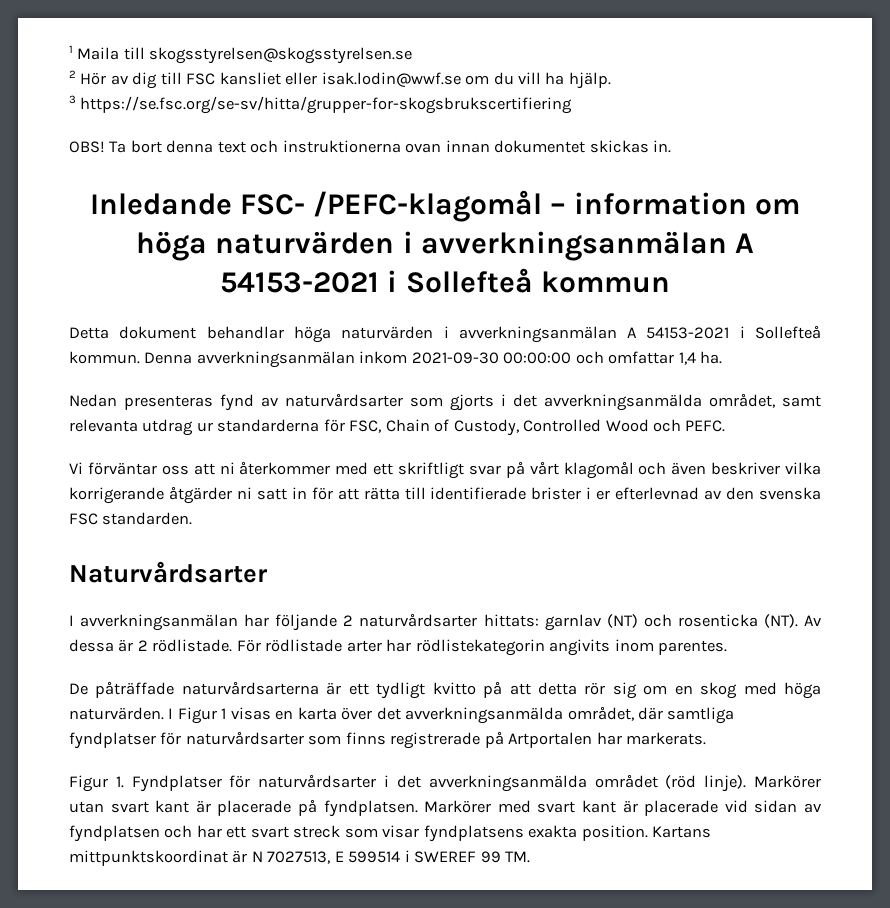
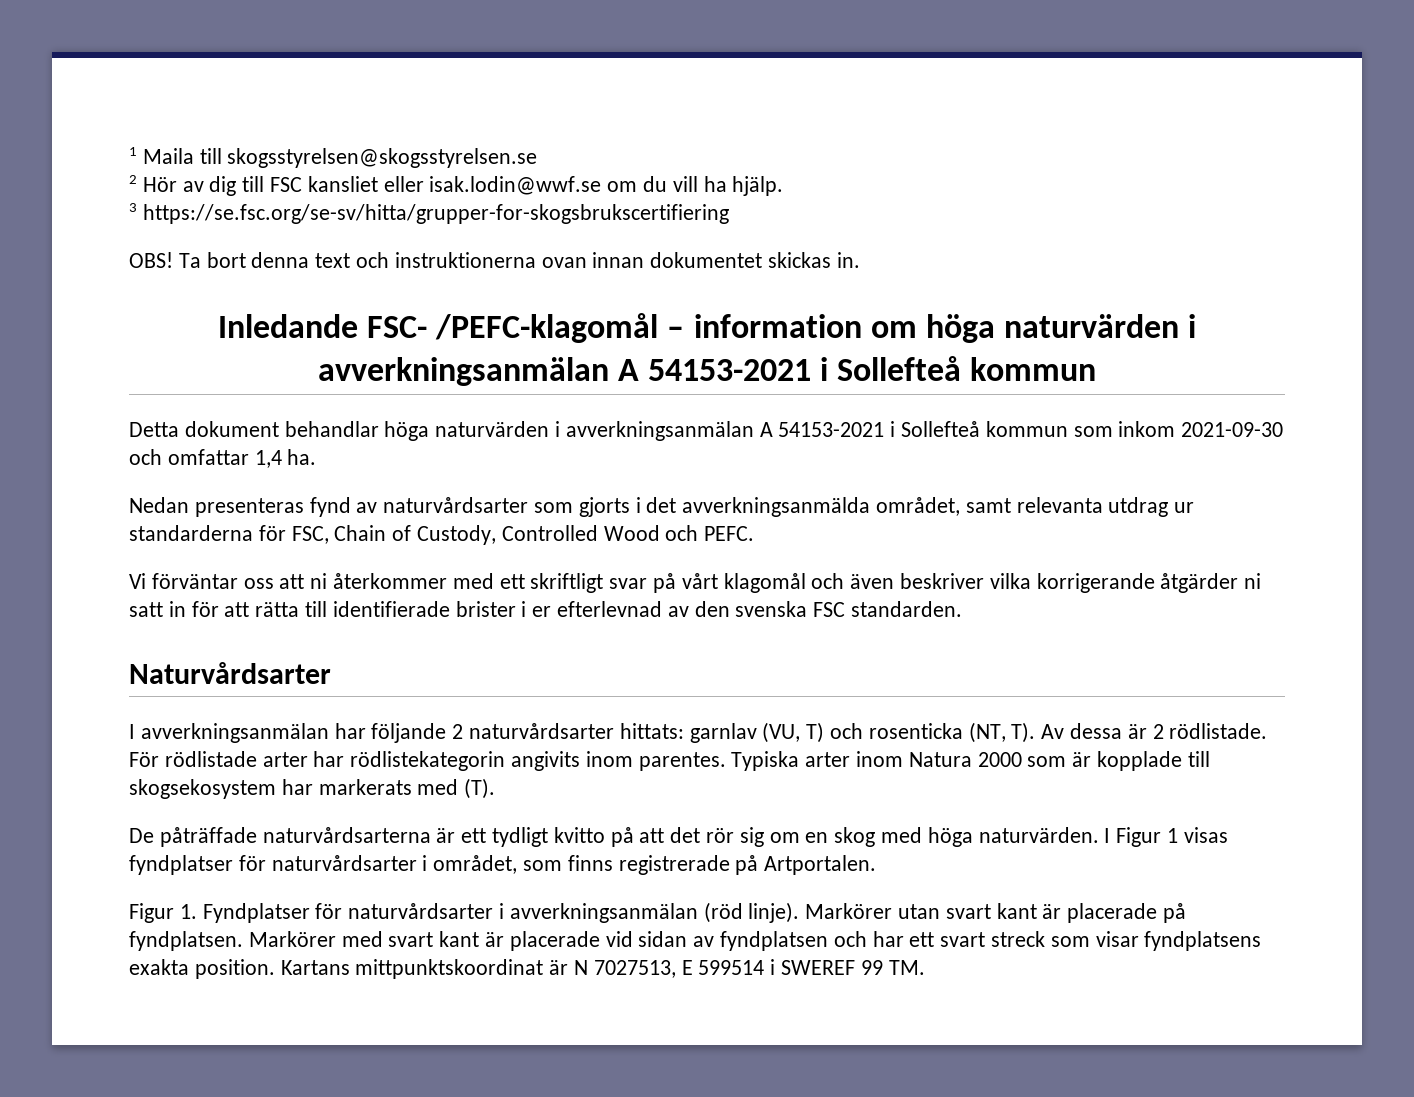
- Detta dokument behandlar höga naturvärden i avverkningsanmälan A 54153-2021 i Sollefteå kommun. Denna avverkningsanmälan inkom 2021-09-30 00:00:00 och omfattar 1,4 ha.
+ Detta dokument behandlar höga naturvärden i avverkningsanmälan A 54153-2021 i Sollefteå kommun som inkom 2021-09-30 och omfattar 1,4 ha.
- I avverkningsanmälan har följande 2 naturvårdsarter hittats: garnlav (NT) och rosenticka (NT). Av dessa är 2 rödlistade.
+ I avverkningsanmälan har följande 2 naturvårdsarter hittats: garnlav (VU, T) och rosenticka (NT, T). Av dessa är 2 rödlistade.
+ Typiska arter inom Natura 2000 som är kopplade till skogsekosystem har markerats med (T).
- De påträffade naturvårdsarterna är ett tydligt kvitto på att detta rör sig om en skog med höga naturvärden.
+ De påträffade naturvårdsarterna är ett tydligt kvitto på att det rör sig om en skog med höga naturvärden.
- I Figur 1 visas en karta över det avverkningsanmälda området, där samtliga fyndplatser för naturvårdsarter som finns registrerade på Artportalen har markerats.
+ I Figur 1 visas fyndplatser för naturvårdsarter i området, som finns registrerade på Artportalen.
- Figur 1. Fyndplatser för naturvårdsarter i det avverkningsanmälda området (röd linje).
+ Figur 1. Fyndplatser för naturvårdsarter i avverkningsanmälan (röd linje).

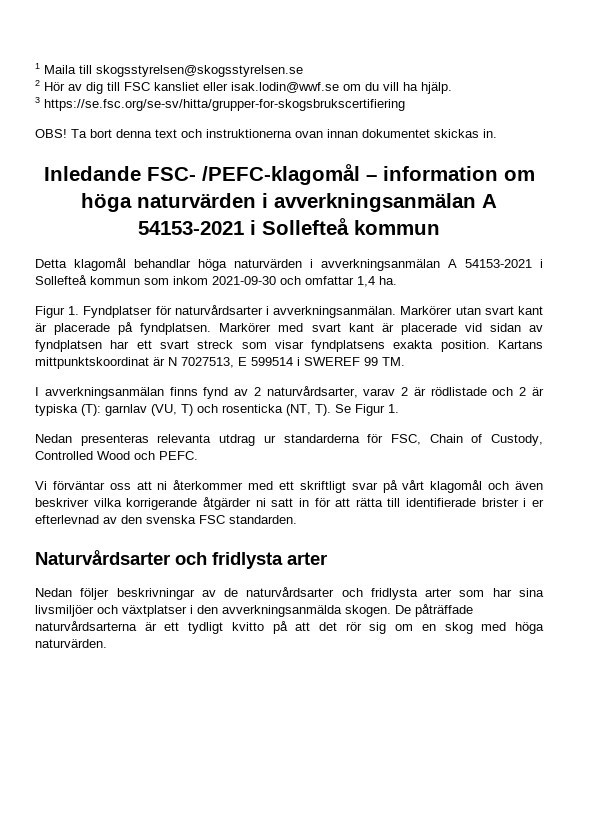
- Detta dokument behandlar höga naturvärden i avverkningsanmälan A 54153-2021 i Sollefteå kommun som inkom 2021-09-30 och omfattar 1,4 ha.
+ Detta klagomål behandlar höga naturvärden i avverkningsanmälan A 54153-2021 i Sollefteå kommun som inkom 2021-09-30 och omfattar 1,4 ha.
- Nedan presenteras fynd av naturvårdsarter som gjorts i det avverkningsanmälda området, samt relevanta utdrag ur standarderna för FSC, Chain of Custody, Controlled Wood och PEFC.
+ Figur 1. Fyndplatser för naturvårdsarter i avverkningsanmälan. Markörer utan svart kant är placerade på fyndplatsen. Markörer med svart kant är placerade vid sidan av fyndplatsen har ett svart streck som visar fyndplatsens exakta position. Kartans mittpunktskoordinat är N 7027513, E 599514 i SWEREF 99 TM.
+ I avverkningsanmälan finns fynd av 2 naturvårdsarter, varav 2 är rödlistade och 2 är typiska (T): garnlav (VU, T) och rosenticka (NT, T). Se Figur 1.
+ Nedan presenteras relevanta utdrag ur standarderna för FSC, Chain of Custody, Controlled Wood och PEFC.
- Naturvårdsarter
- I avverkningsanmälan har följande 2 naturvårdsarter hittats: garnlav (VU, T) och rosenticka (NT, T). Av dessa är 2 rödlistade. För rödlistade arter har rödlistekategorin angivits inom parentes. Typiska arter inom Natura 2000 som är kopplade till skogsekosystem har markerats med (T).
- De påträffade naturvårdsarterna är ett tydligt kvitto på att det rör sig om en skog med höga naturvärden. I Figur 1 visas fyndplatser för naturvårdsarter i området, som finns registrerade på Artportalen.
- Figur 1. Fyndplatser för naturvårdsarter i avverkningsanmälan (röd linje). Markörer utan svart kant är placerade på fyndplatsen. Markörer med svart kant är placerade vid sidan av fyndplatsen och har ett svart streck som visar fyndplatsens exakta position. Kartans mittpunktskoordinat är N 7027513, E 599514 i SWEREF 99 TM.
+ Naturvårdsarter och fridlysta arter
+ Nedan följer beskrivningar av de naturvårdsarter och fridlysta arter som har sina livsmiljöer och växtplatser i den avverkningsanmälda skogen. De påträffade naturvårdsarterna är ett tydligt kvitto på att det rör sig om en skog med höga naturvärden.

